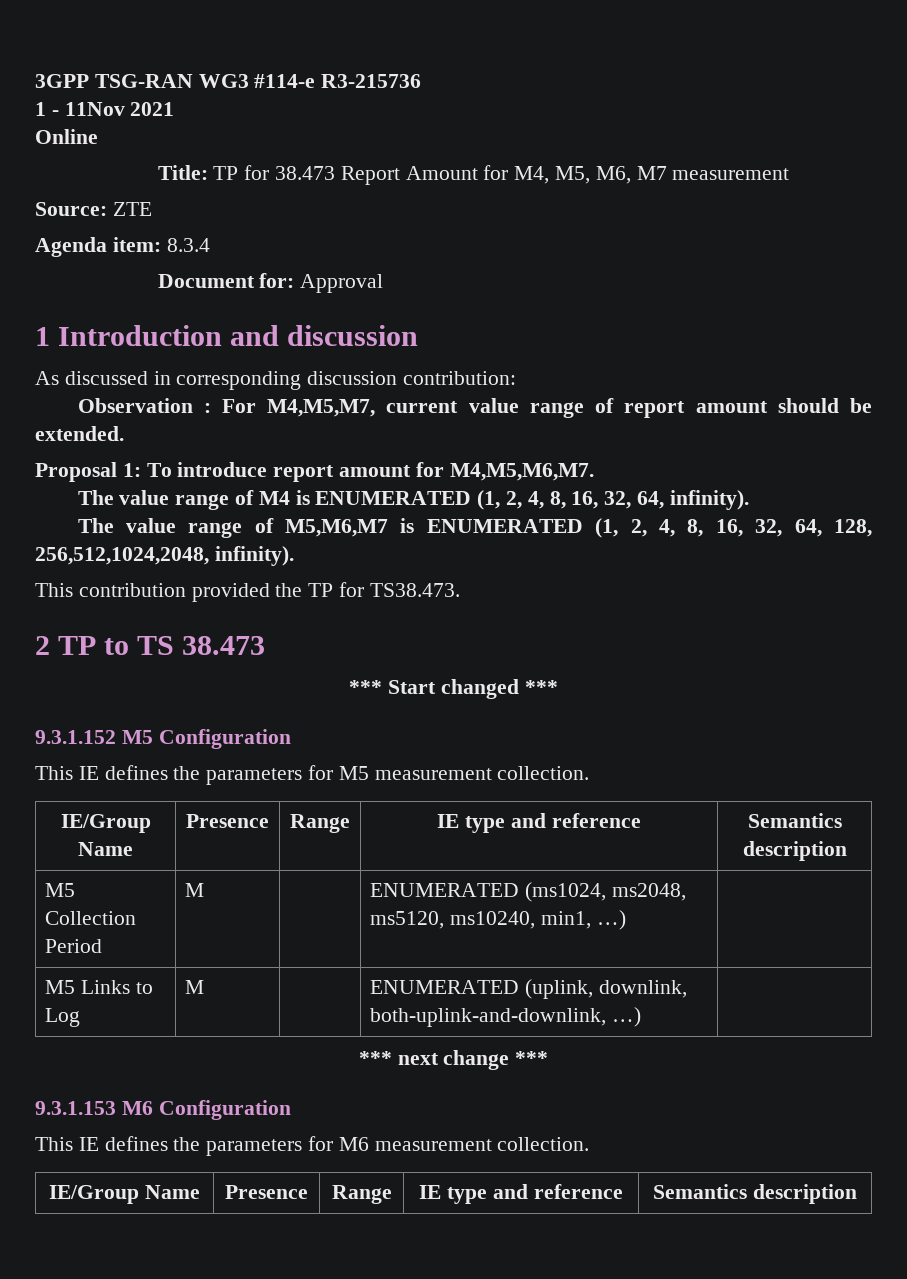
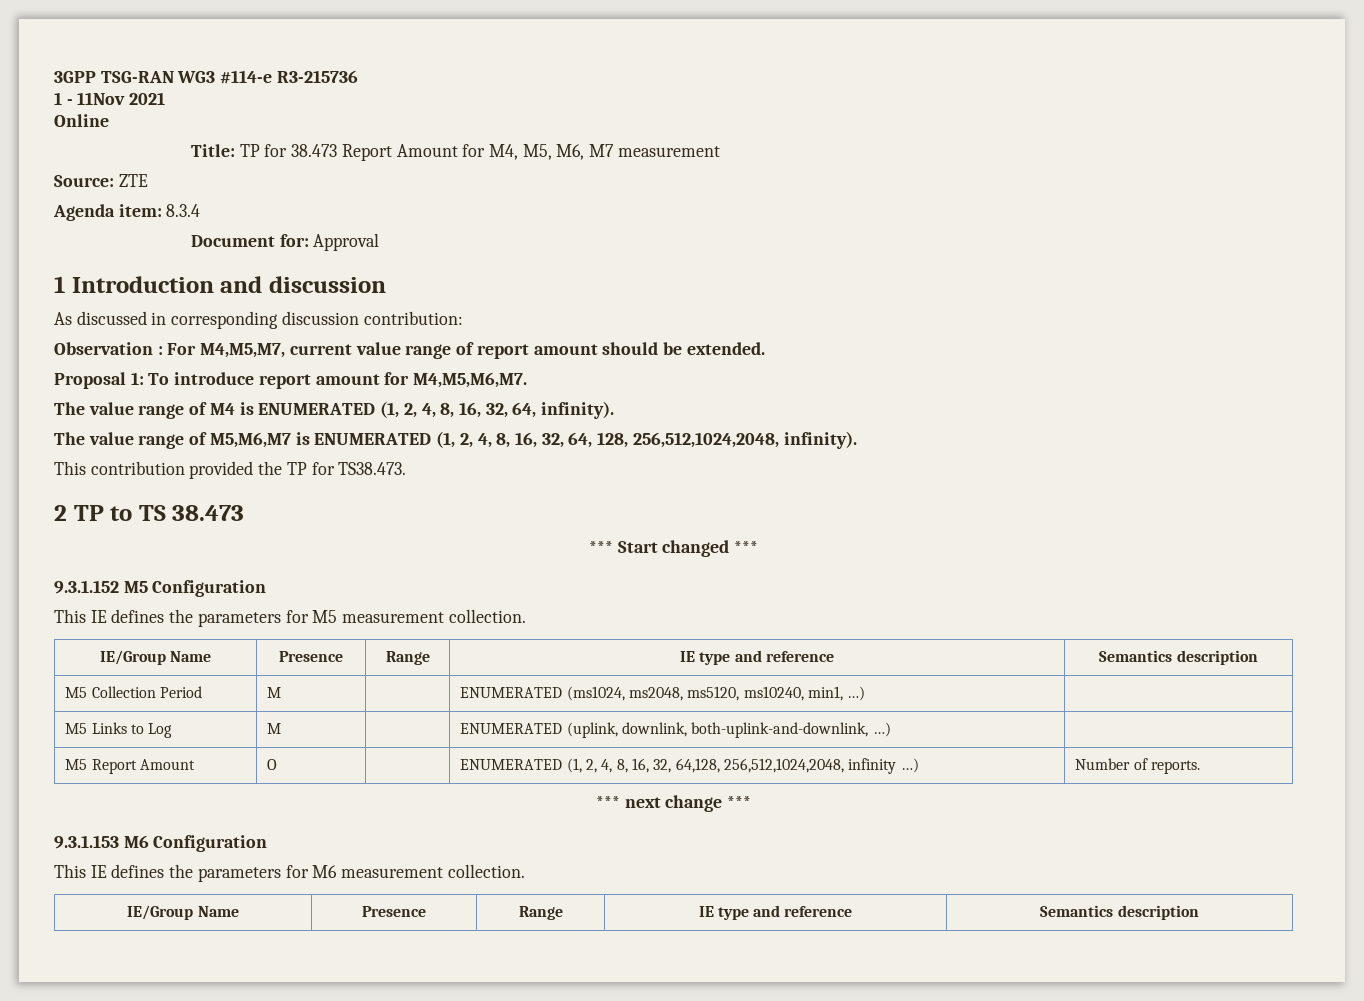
+ M5 Report Amount | O | | ENUMERATED (1, 2, 4, 8, 16, 32, 64,128, 256,512,1024,2048, infinity …) | Number of reports.

